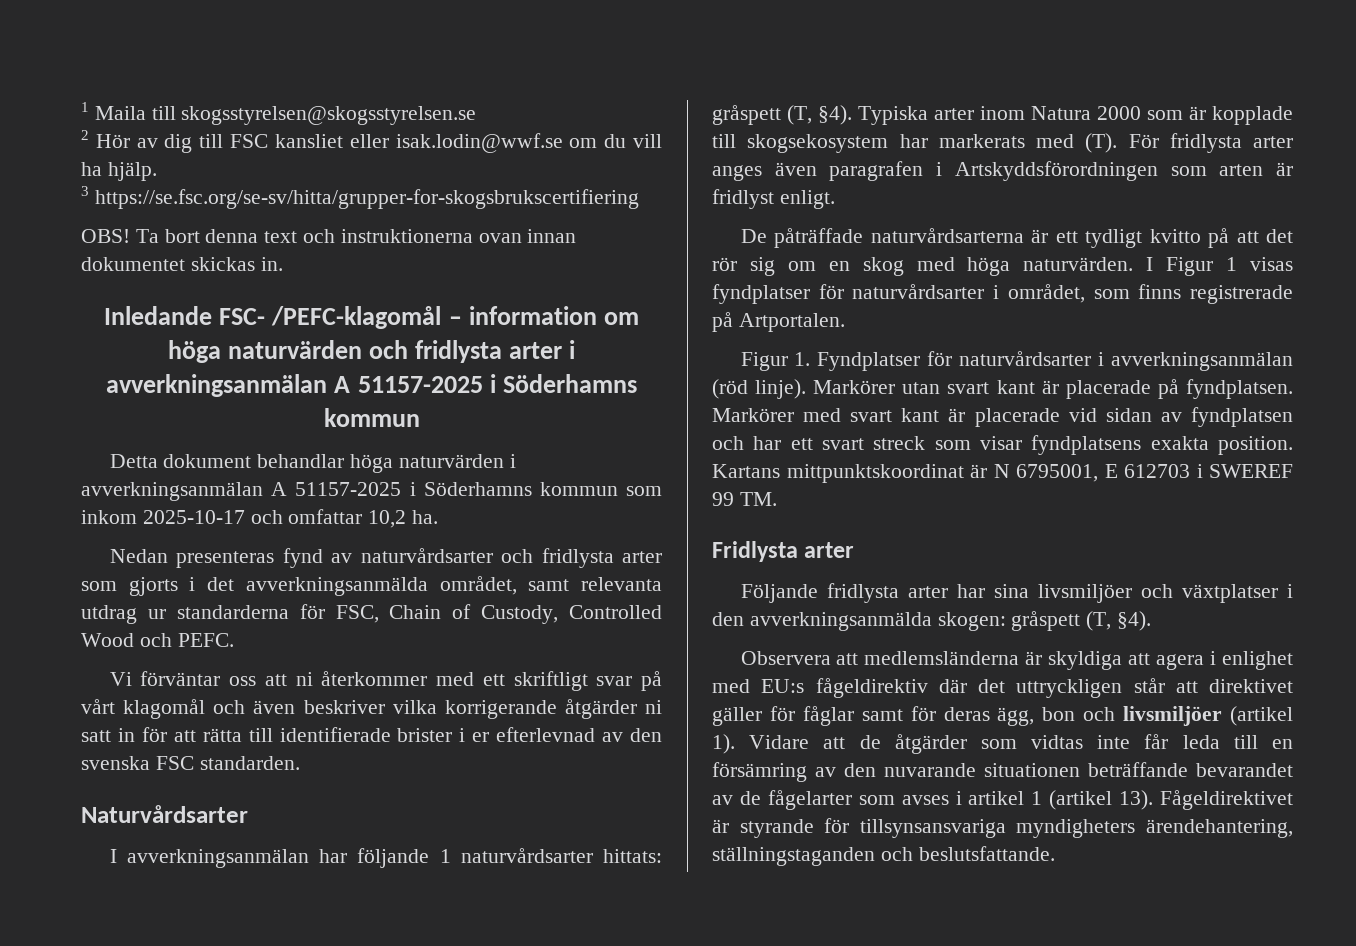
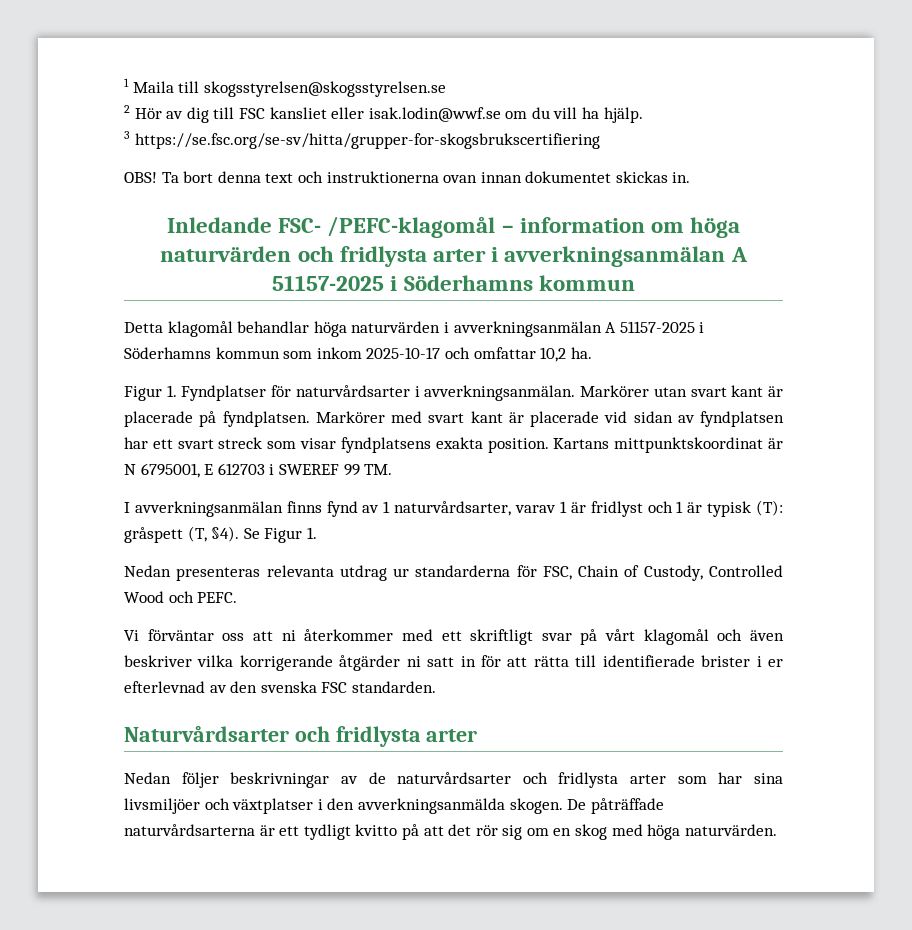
- Detta dokument behandlar höga naturvärden i avverkningsanmälan A 51157-2025 i Söderhamns kommun som inkom 2025-10-17 och omfattar 10,2 ha.
+ Detta klagomål behandlar höga naturvärden i avverkningsanmälan A 51157-2025 i Söderhamns kommun som inkom 2025-10-17 och omfattar 10,2 ha.
- Nedan presenteras fynd av naturvårdsarter och fridlysta arter som gjorts i det avverkningsanmälda området, samt relevanta utdrag ur standarderna för FSC, Chain of Custody, Controlled Wood och PEFC.
+ Figur 1. Fyndplatser för naturvårdsarter i avverkningsanmälan. Markörer utan svart kant är placerade på fyndplatsen. Markörer med svart kant är placerade vid sidan av fyndplatsen har ett svart streck som visar fyndplatsens exakta position. Kartans mittpunktskoordinat är N 6795001, E 612703 i SWEREF 99 TM.
+ I avverkningsanmälan finns fynd av 1 naturvårdsarter, varav 1 är fridlyst och 1 är typisk (T): gråspett (T, §4). Se Figur 1.
+ Nedan presenteras relevanta utdrag ur standarderna för FSC, Chain of Custody, Controlled Wood och PEFC.
- Naturvårdsarter
- I avverkningsanmälan har följande 1 naturvårdsarter hittats: gråspett (T, §4). Typiska arter inom Natura 2000 som är kopplade till skogsekosystem har markerats med (T). För fridlysta arter anges även paragrafen i Artskyddsförordningen som arten är fridlyst enligt.
- De påträffade naturvårdsarterna är ett tydligt kvitto på att det rör sig om en skog med höga naturvärden. I Figur 1 visas fyndplatser för naturvårdsarter i området, som finns registrerade på Artportalen.
- Figur 1. Fyndplatser för naturvårdsarter i avverkningsanmälan (röd linje). Markörer utan svart kant är placerade på fyndplatsen. Markörer med svart kant är placerade vid sidan av fyndplatsen och har ett svart streck som visar fyndplatsens exakta position. Kartans mittpunktskoordinat är N 6795001, E 612703 i SWEREF 99 TM.
- Fridlysta arter
- Följande fridlysta arter har sina livsmiljöer och växtplatser i den avverkningsanmälda skogen: gråspett (T, §4).
- Observera att medlemsländerna är skyldiga att agera i enlighet med EU:s fågeldirektiv där det uttryckligen står att direktivet gäller för fåglar samt för deras ägg, bon och livsmiljöer (artikel 1). Vidare att de åtgärder som vidtas inte får leda till en försämring av den nuvarande situationen beträffande bevarandet av de fågelarter som avses i artikel 1 (artikel 13). Fågeldirektivet är styrande för tillsynsansvariga myndigheters ärendehantering, ställningstaganden och beslutsfattande.
+ Naturvårdsarter och fridlysta arter
+ Nedan följer beskrivningar av de naturvårdsarter och fridlysta arter som har sina livsmiljöer och växtplatser i den avverkningsanmälda skogen. De påträffade naturvårdsarterna är ett tydligt kvitto på att det rör sig om en skog med höga naturvärden.

